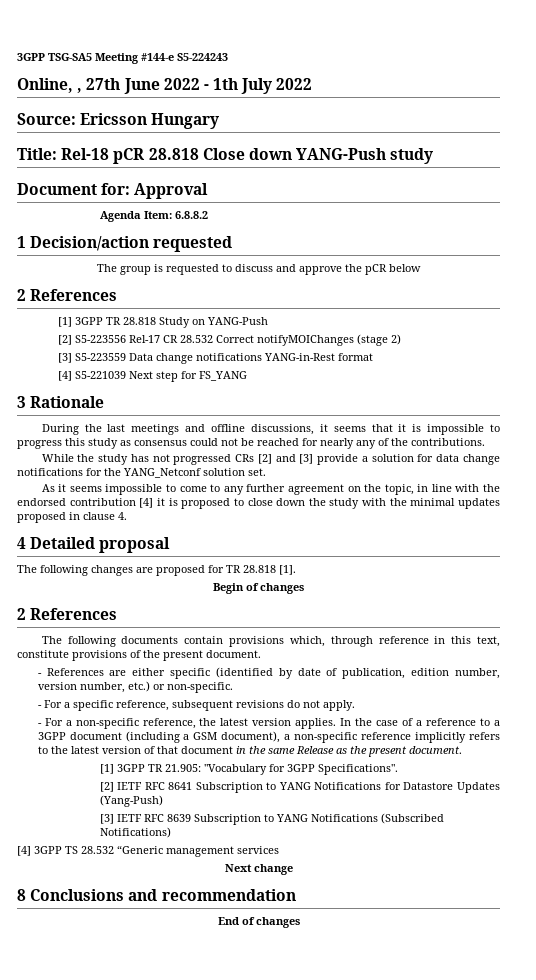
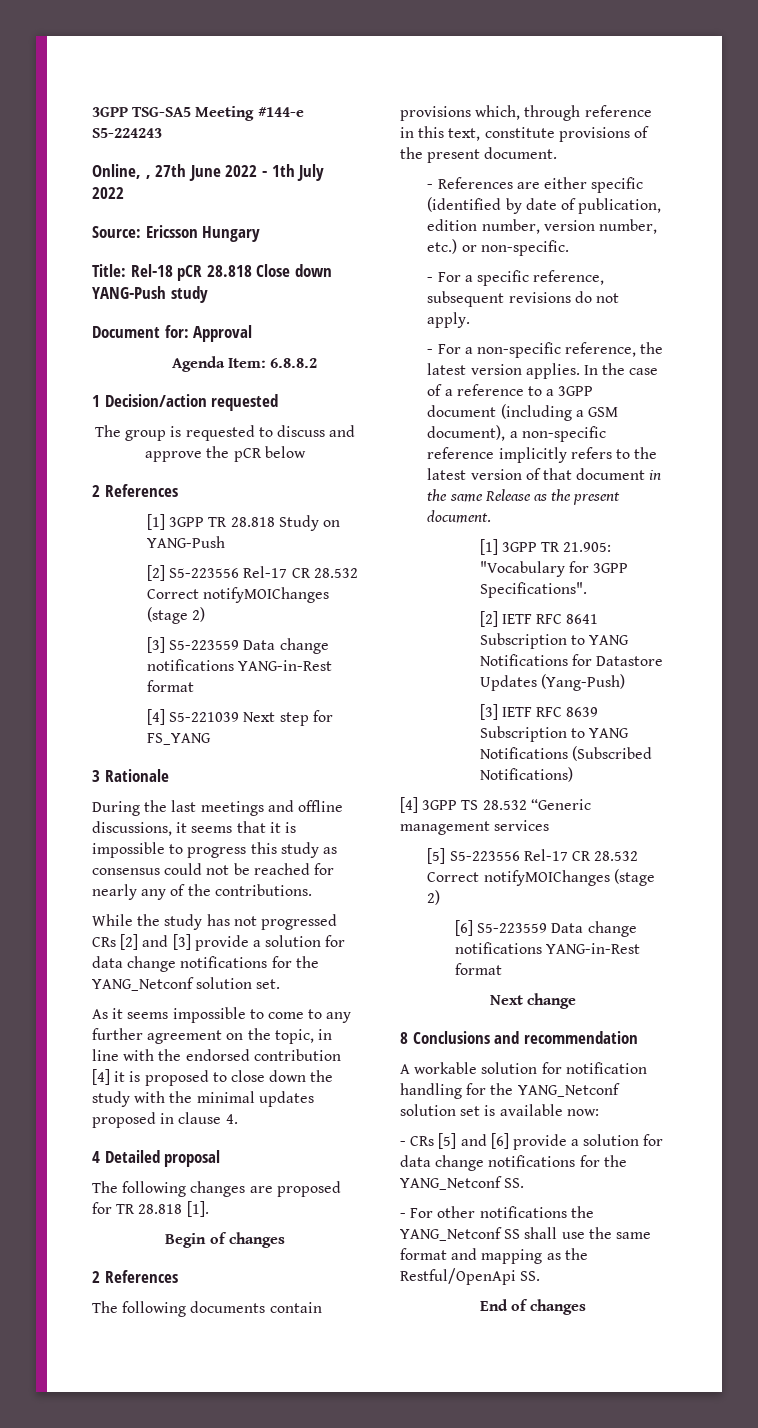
+ [5] S5-223556 Rel-17 CR 28.532 Correct notifyMOIChanges (stage 2)
+ [6] S5-223559 Data change notifications YANG-in-Rest format
+ A workable solution for notification handling for the YANG_Netconf solution set is available now:
+ - CRs [5] and [6] provide a solution for data change notifications for the YANG_Netconf SS.
+ - For other notifications the YANG_Netconf SS shall use the same format and mapping as the Restful/OpenApi SS.

